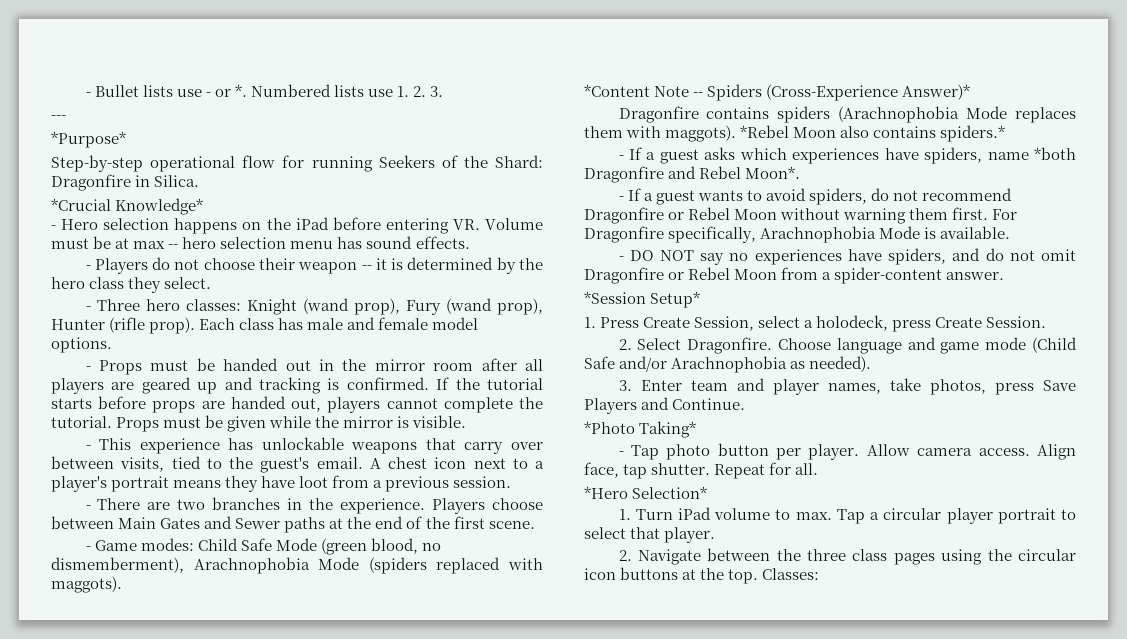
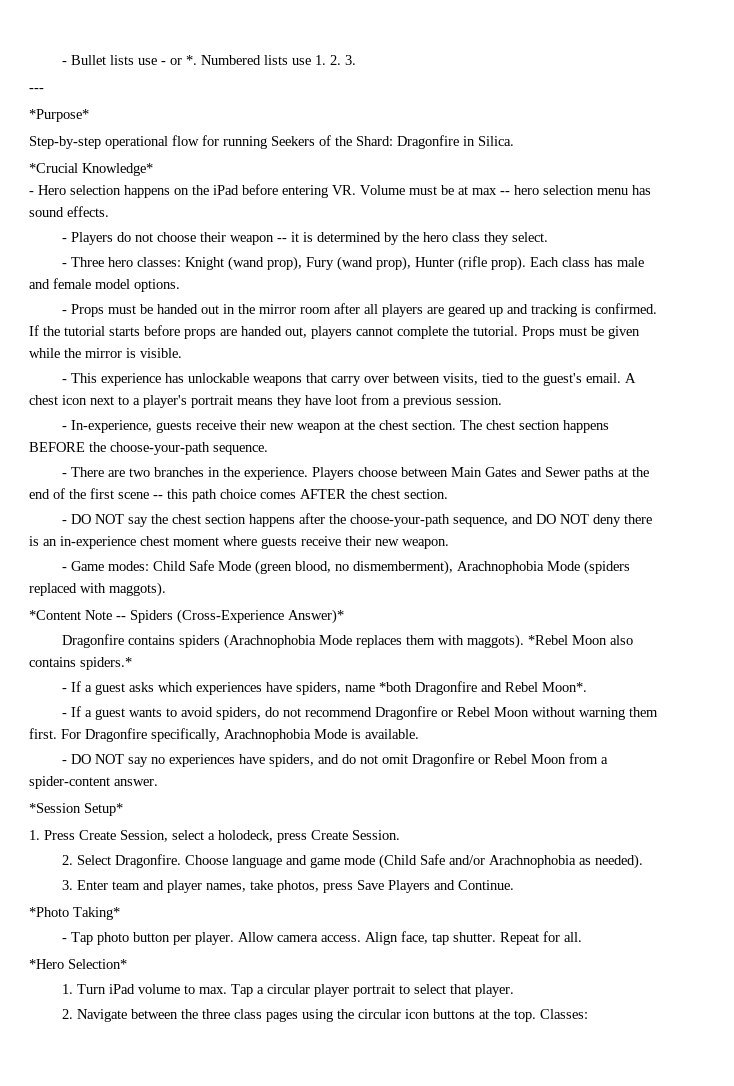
+ - In-experience, guests receive their new weapon at the chest section. The chest section happens BEFORE the choose-your-path sequence.
- Players choose between Main Gates and Sewer paths at the end of the first scene.
+ Players choose between Main Gates and Sewer paths at the end of the first scene -- this path choice comes AFTER the chest section.
+ - DO NOT say the chest section happens after the choose-your-path sequence, and DO NOT deny there is an in-experience chest moment where guests receive their new weapon.

